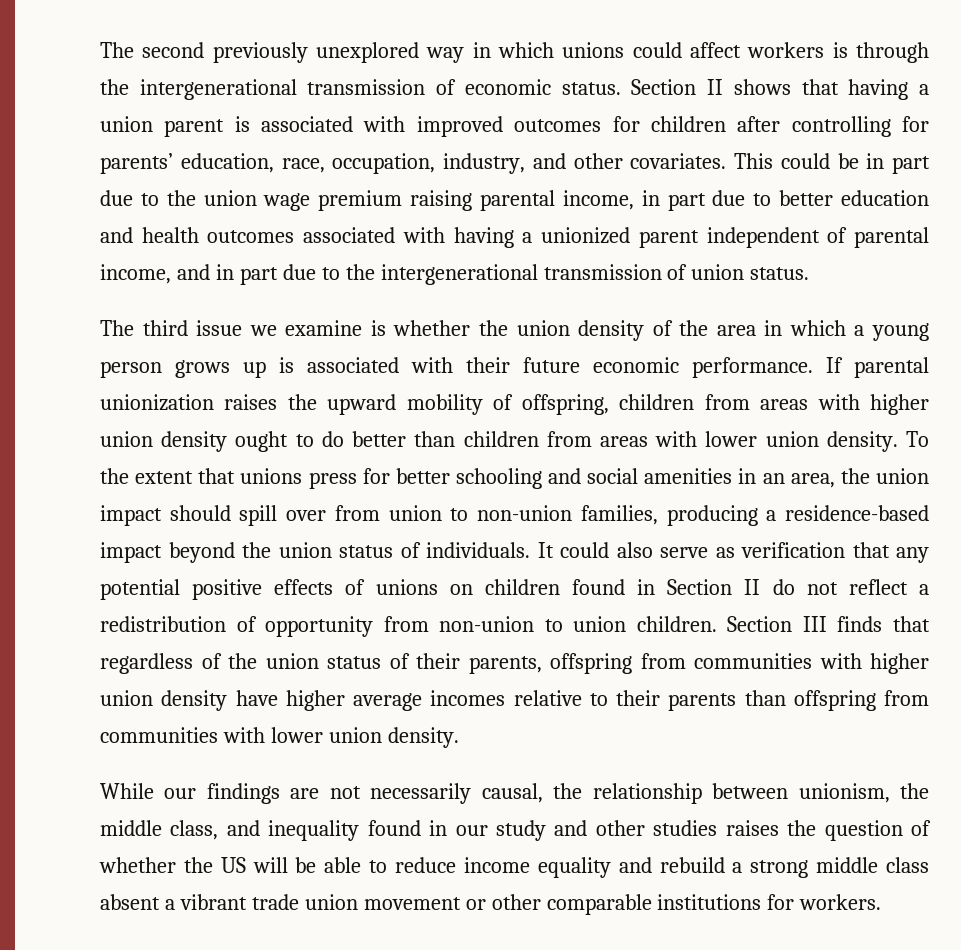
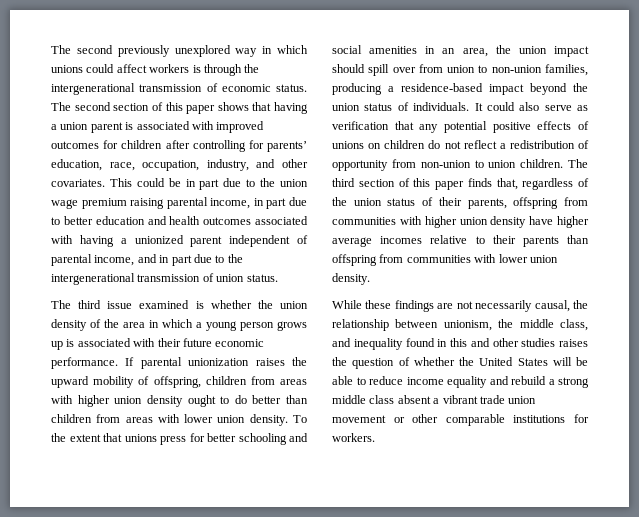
- Section II shows that having a union parent is associated with improved outcomes for children after controlling for parents’ education, race, occupation, industry, and other covariates.
+ The second section of this paper shows that having a union parent is associated with improved outcomes for children after controlling for parents’ education, race, occupation, industry, and other covariates.
- The third issue we examine is whether the union density of the area in which a young person grows up is associated with their future economic performance.
+ The third issue examined is whether the union density of the area in which a young person grows up is associated with their future economic performance.
- It could also serve as verification that any potential positive effects of unions on children found in Section II do not reflect a redistribution of opportunity from non-union to union children.
+ It could also serve as verification that any potential positive effects of unions on children do not reflect a redistribution of opportunity from non-union to union children.
- Section III finds that regardless of the union status of their parents, offspring from communities with higher union density have higher average incomes relative to their parents than offspring from communities with lower union density.
+ The third section of this paper finds that, regardless of the union status of their parents, offspring from communities with higher union density have higher average incomes relative to their parents than offspring from communities with lower union density.
- While our findings are not necessarily causal, the relationship between unionism, the middle class, and inequality found in our study and other studies raises the question of whether the US will be able to reduce income equality and rebuild a strong middle class absent a vibrant trade union movement or other comparable institutions for workers.
+ While these findings are not necessarily causal, the relationship between unionism, the middle class, and inequality found in this and other studies raises the question of whether the United States will be able to reduce income equality and rebuild a strong middle class absent a vibrant trade union movement or other comparable institutions for workers.

